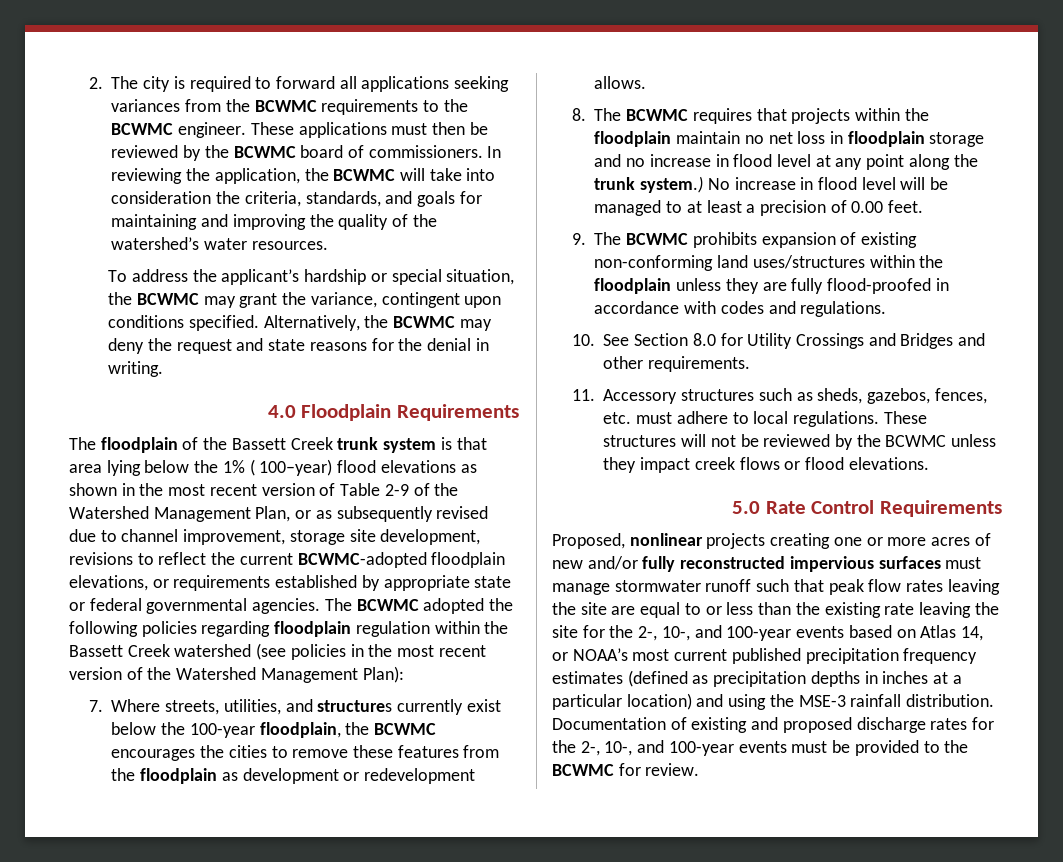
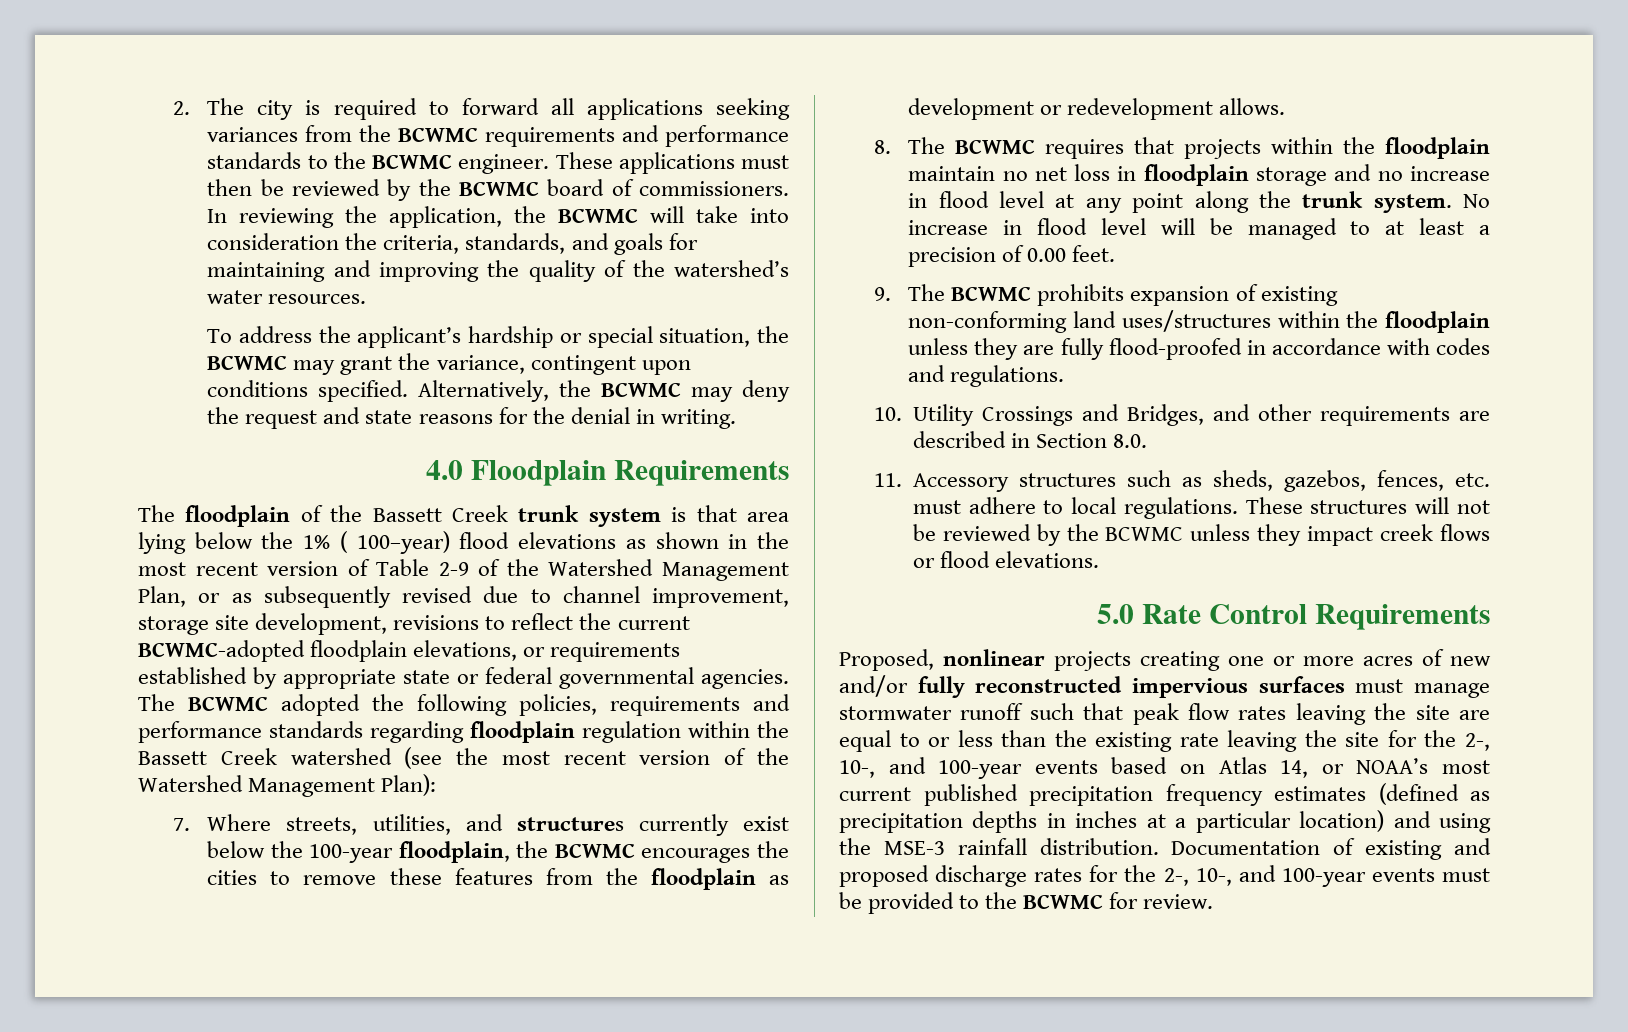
- 2. The city is required to forward all applications seeking variances from the BCWMC requirements to the BCWMC engineer.
+ 2. The city is required to forward all applications seeking variances from the BCWMC requirements and performance standards to the BCWMC engineer.
- The BCWMC adopted the following policies regarding floodplain regulation within the Bassett Creek watershed (see policies in the most recent version of the Watershed Management Plan):
+ The BCWMC adopted the following policies, requirements and performance standards regarding floodplain regulation within the Bassett Creek watershed (see the most recent version of the Watershed Management Plan):
- 8. The BCWMC requires that projects within the floodplain maintain no net loss in floodplain storage and no increase in flood level at any point along the trunk system.)
+ 8. The BCWMC requires that projects within the floodplain maintain no net loss in floodplain storage and no increase in flood level at any point along the trunk system.
- 10. See Section 8.0 for Utility Crossings and Bridges and other requirements.
+ 10. Utility Crossings and Bridges, and other requirements are described in Section 8.0.

